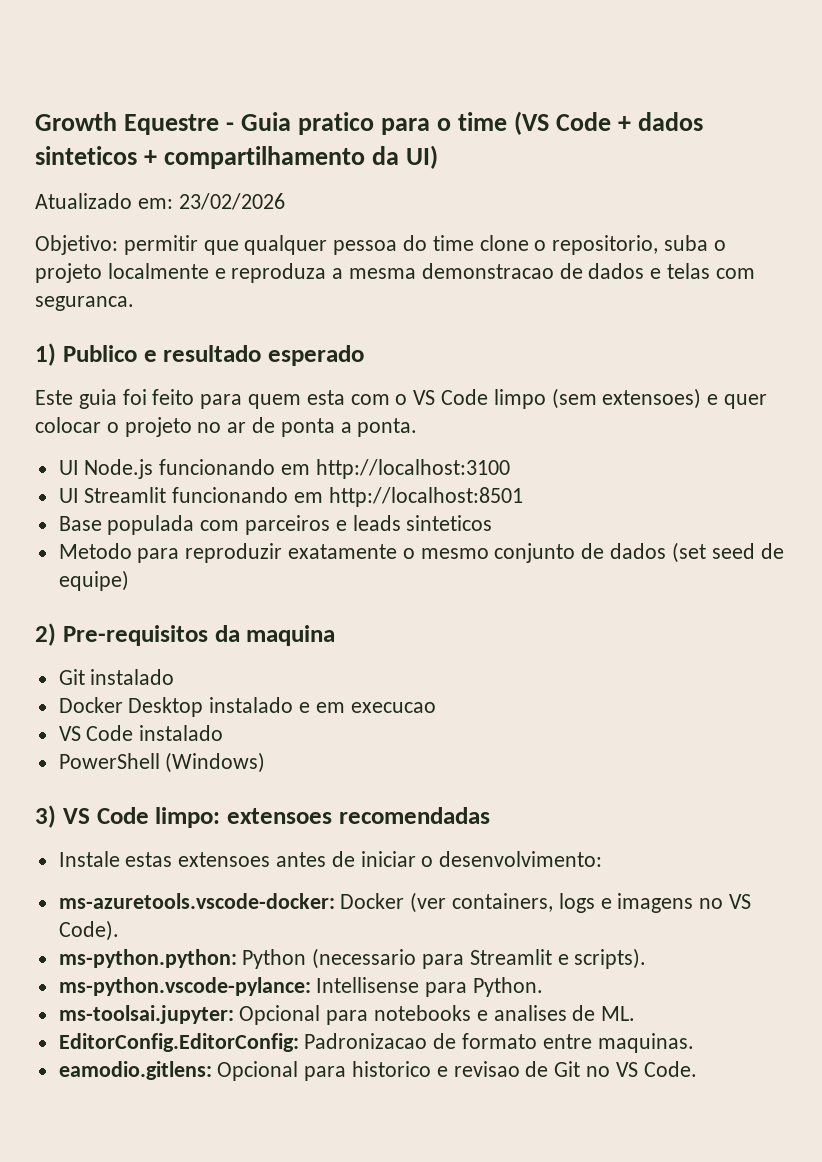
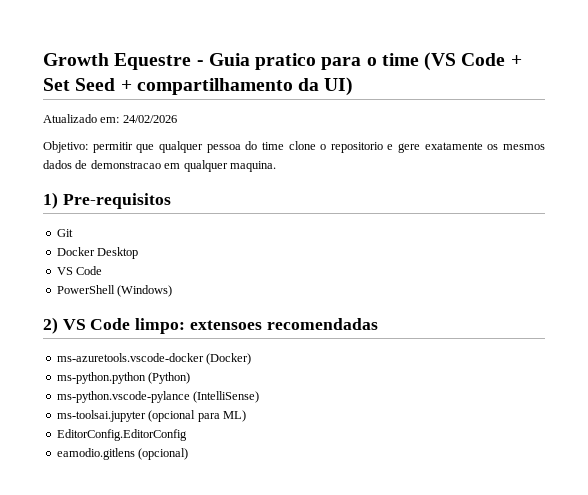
- Growth Equestre - Guia pratico para o time (VS Code + dados sinteticos + compartilhamento da UI)
+ Growth Equestre - Guia pratico para o time (VS Code + Set Seed + compartilhamento da UI)
- Atualizado em: 23/02/2026
+ Atualizado em: 24/02/2026
- Objetivo: permitir que qualquer pessoa do time clone o repositorio, suba o projeto localmente e reproduza a mesma demonstracao de dados e telas com seguranca.
- 1) Publico e resultado esperado
- Este guia foi feito para quem esta com o VS Code limpo (sem extensoes) e quer colocar o projeto no ar de ponta a ponta.
- UI Node.js funcionando em http://localhost:3100
- UI Streamlit funcionando em http://localhost:8501
- Base populada com parceiros e leads sinteticos
- Metodo para reproduzir exatamente o mesmo conjunto de dados (set seed de equipe)
- 2) Pre-requisitos da maquina
- Git instalado
+ Objetivo: permitir que qualquer pessoa do time clone o repositorio e gere exatamente os mesmos dados de demonstracao em qualquer maquina.
+ 1) Pre-requisitos
+ Git
- Docker Desktop instalado e em execucao
- VS Code instalado
+ Docker Desktop
+ VS Code
- 3) VS Code limpo: extensoes recomendadas
+ 2) VS Code limpo: extensoes recomendadas
- Instale estas extensoes antes de iniciar o desenvolvimento:
- ms-azuretools.vscode-docker: Docker (ver containers, logs e imagens no VS Code).
- ms-python.python: Python (necessario para Streamlit e scripts).
- ms-python.vscode-pylance: Intellisense para Python.
- ms-toolsai.jupyter: Opcional para notebooks e analises de ML.
- EditorConfig.EditorConfig: Padronizacao de formato entre maquinas.
- eamodio.gitlens: Opcional para historico e revisao de Git no VS Code.
+ ms-azuretools.vscode-docker (Docker)
+ ms-python.python (Python)
+ ms-python.vscode-pylance (IntelliSense)
+ ms-toolsai.jupyter (opcional para ML)
+ EditorConfig.EditorConfig
+ eamodio.gitlens (opcional)

